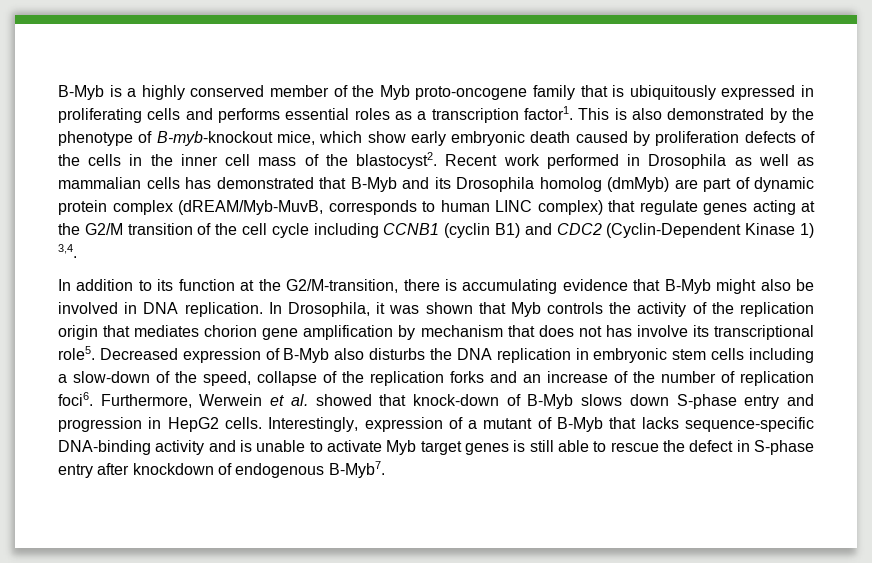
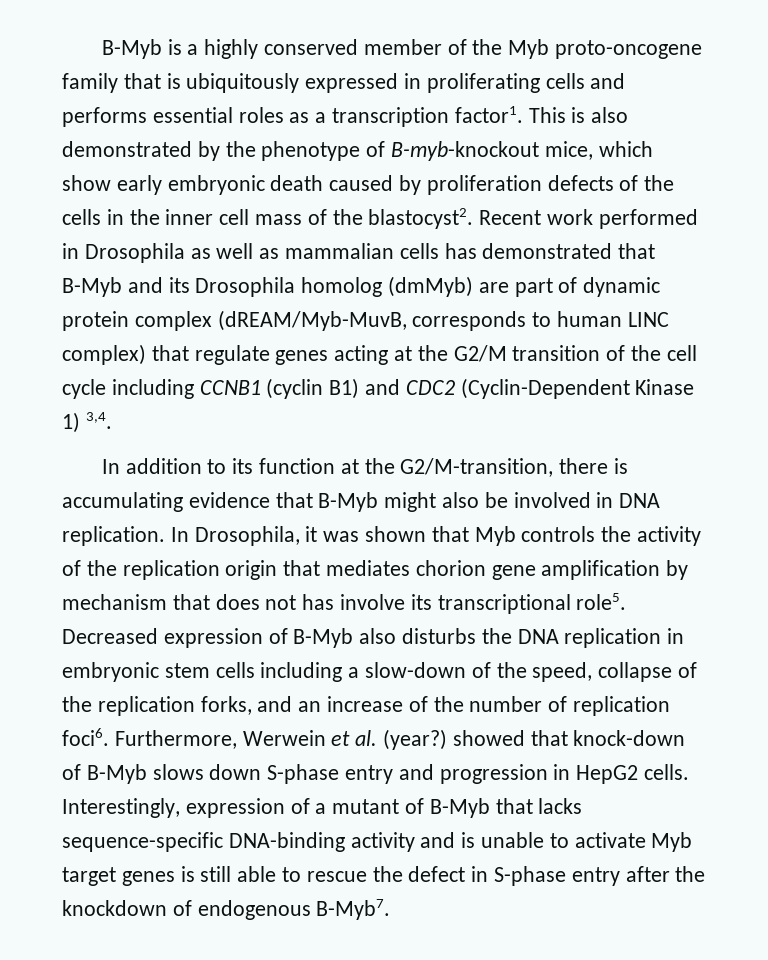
- Decreased expression of B-Myb also disturbs the DNA replication in embryonic stem cells including a slow-down of the speed, collapse of the replication forks and an increase of the number of replication foci6.
+ Decreased expression of B-Myb also disturbs the DNA replication in embryonic stem cells including a slow-down of the speed, collapse of the replication forks, and an increase of the number of replication foci6.
- Furthermore, Werwein et al. showed that knock-down of B-Myb slows down S-phase entry and progression in HepG2 cells.
+ Furthermore, Werwein et al. (year?) showed that knock-down of B-Myb slows down S-phase entry and progression in HepG2 cells.
- Interestingly, expression of a mutant of B-Myb that lacks sequence-specific DNA-binding activity and is unable to activate Myb target genes is still able to rescue the defect in S-phase entry after knockdown of endogenous B-Myb7.
+ Interestingly, expression of a mutant of B-Myb that lacks sequence-specific DNA-binding activity and is unable to activate Myb target genes is still able to rescue the defect in S-phase entry after the knockdown of endogenous B-Myb7.

